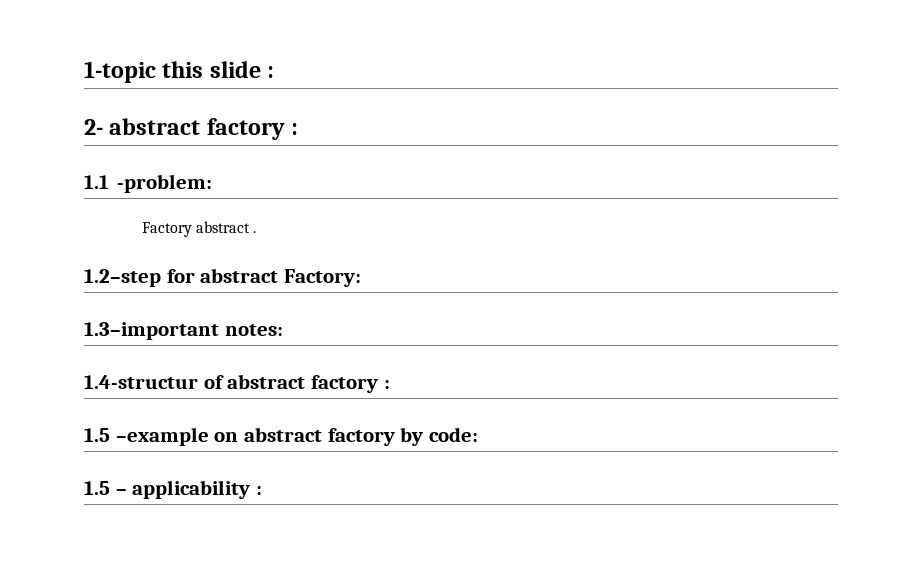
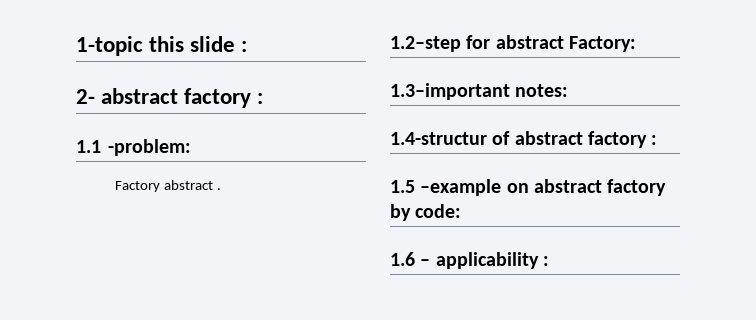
- 1.5 – applicability :
+ 1.6 – applicability :

